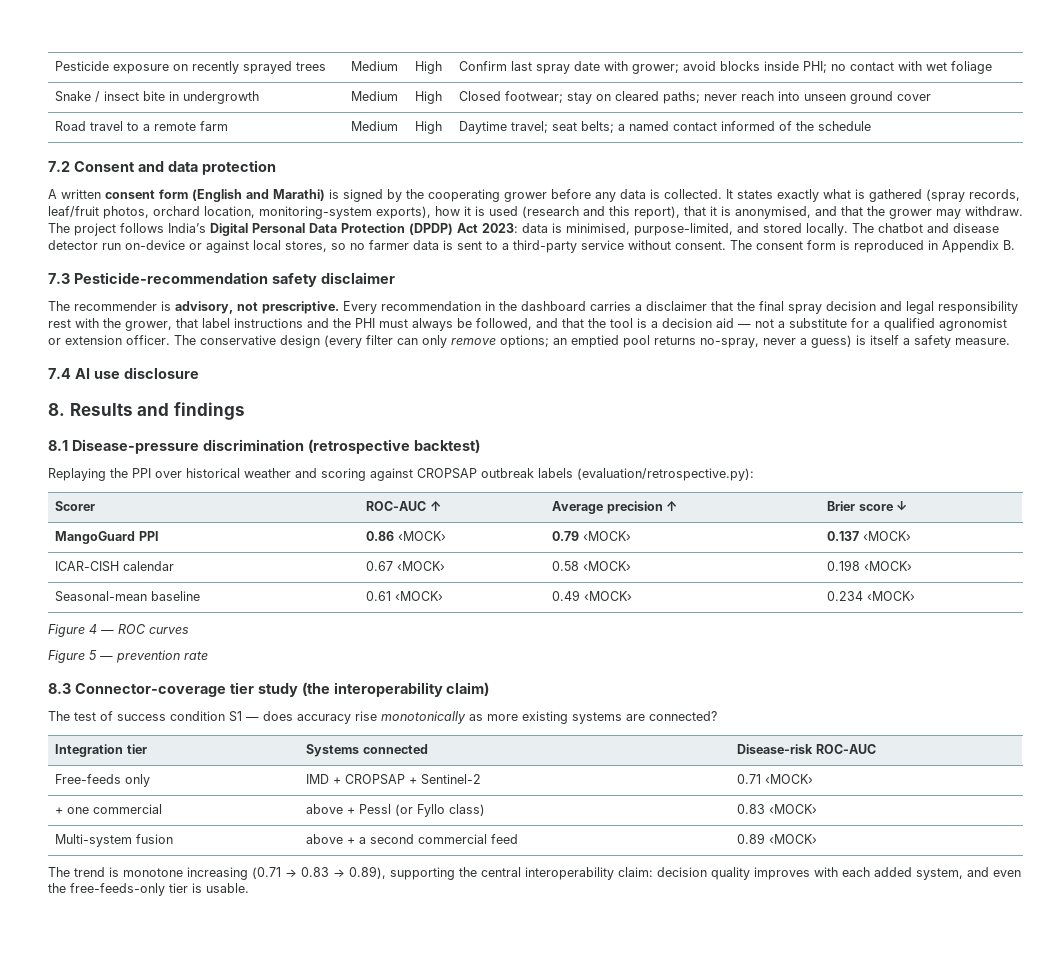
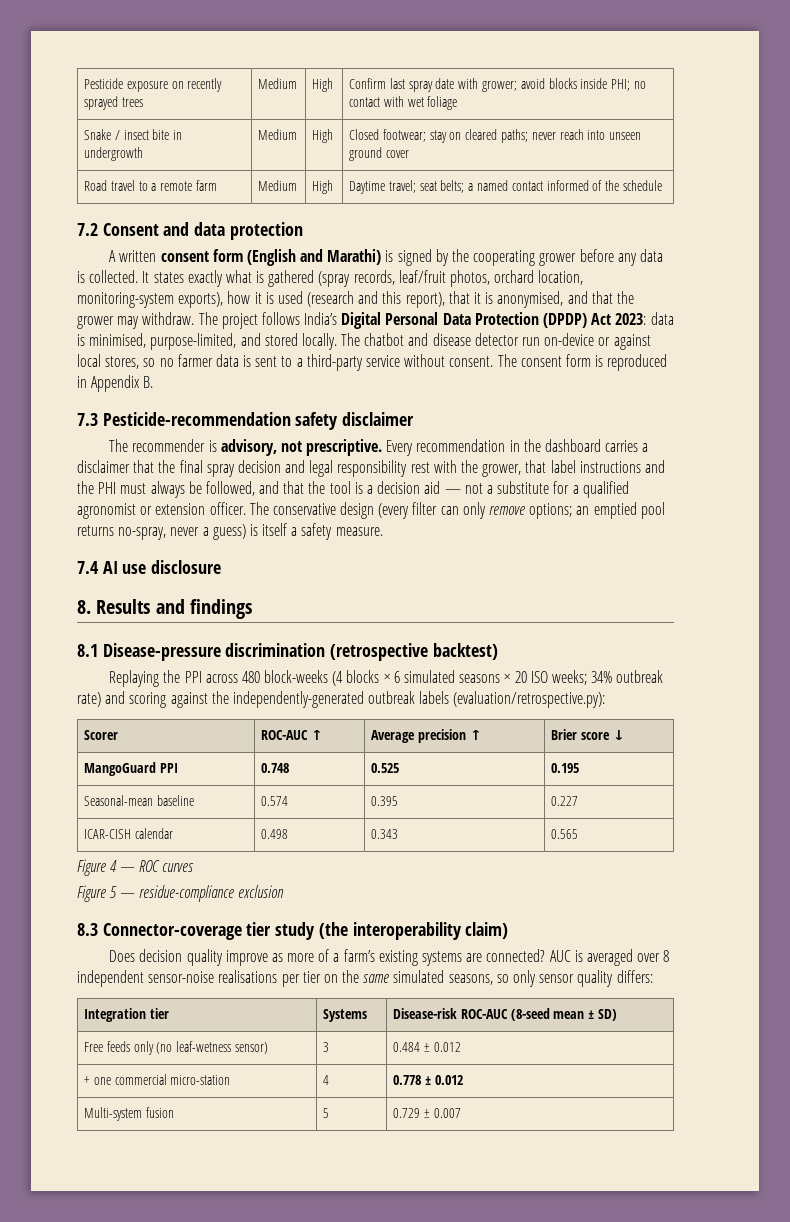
- Replaying the PPI over historical weather and scoring against CROPSAP outbreak labels (evaluation/retrospective.py):
+ Replaying the PPI across 480 block-weeks (4 blocks × 6 simulated seasons × 20 ISO weeks; 34% outbreak rate) and scoring against the independently-generated outbreak labels (evaluation/retrospective.py):
- MangoGuard PPI | 0.86 ‹MOCK› | 0.79 ‹MOCK› | 0.137 ‹MOCK›
- ICAR-CISH calendar | 0.67 ‹MOCK› | 0.58 ‹MOCK› | 0.198 ‹MOCK›
- Seasonal-mean baseline | 0.61 ‹MOCK› | 0.49 ‹MOCK› | 0.234 ‹MOCK›
+ MangoGuard PPI | 0.748 | 0.525 | 0.195
+ Seasonal-mean baseline | 0.574 | 0.395 | 0.227
+ ICAR-CISH calendar | 0.498 | 0.343 | 0.565
- Figure 5 — prevention rate
+ Figure 5 — residue-compliance exclusion
- The test of success condition S1 — does accuracy rise monotonically as more existing systems are connected?
+ Does decision quality improve as more of a farm’s existing systems are connected? AUC is averaged over 8 independent sensor-noise realisations per tier on the same simulated seasons, so only sensor quality differs:
- Integration tier | Systems connected | Disease-risk ROC-AUC
- Free-feeds only | IMD + CROPSAP + Sentinel-2 | 0.71 ‹MOCK›
- + one commercial | above + Pessl (or Fyllo class) | 0.83 ‹MOCK›
- Multi-system fusion | above + a second commercial feed | 0.89 ‹MOCK›
- The trend is monotone increasing (0.71 → 0.83 → 0.89), supporting the central interoperability claim: decision quality improves with each added system, and even the free-feeds-only tier is usable.
+ Integration tier | Systems | Disease-risk ROC-AUC (8-seed mean ± SD)
+ Free feeds only (no leaf-wetness sensor) | 3 | 0.484 ± 0.012
+ + one commercial micro-station | 4 | 0.778 ± 0.012
+ Multi-system fusion | 5 | 0.729 ± 0.007

